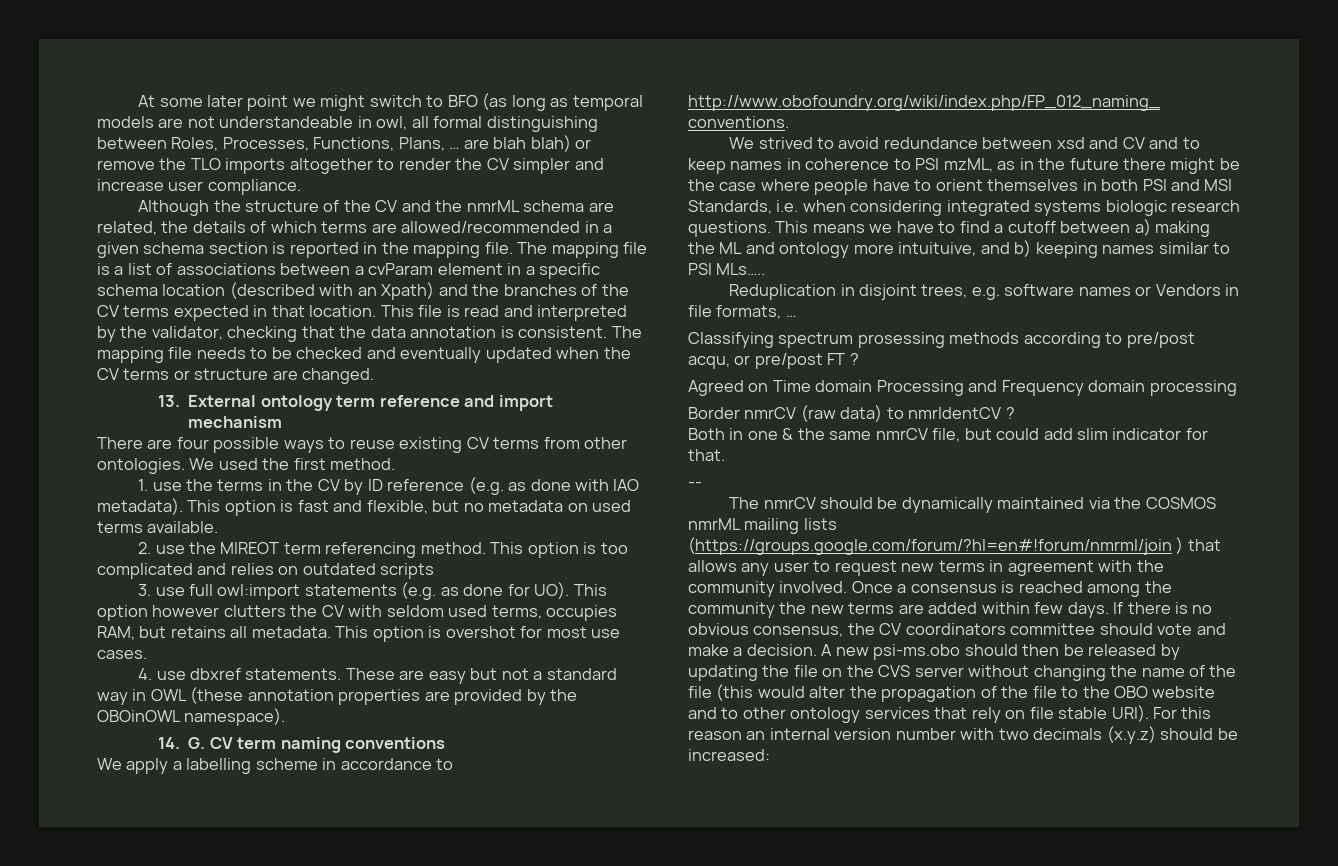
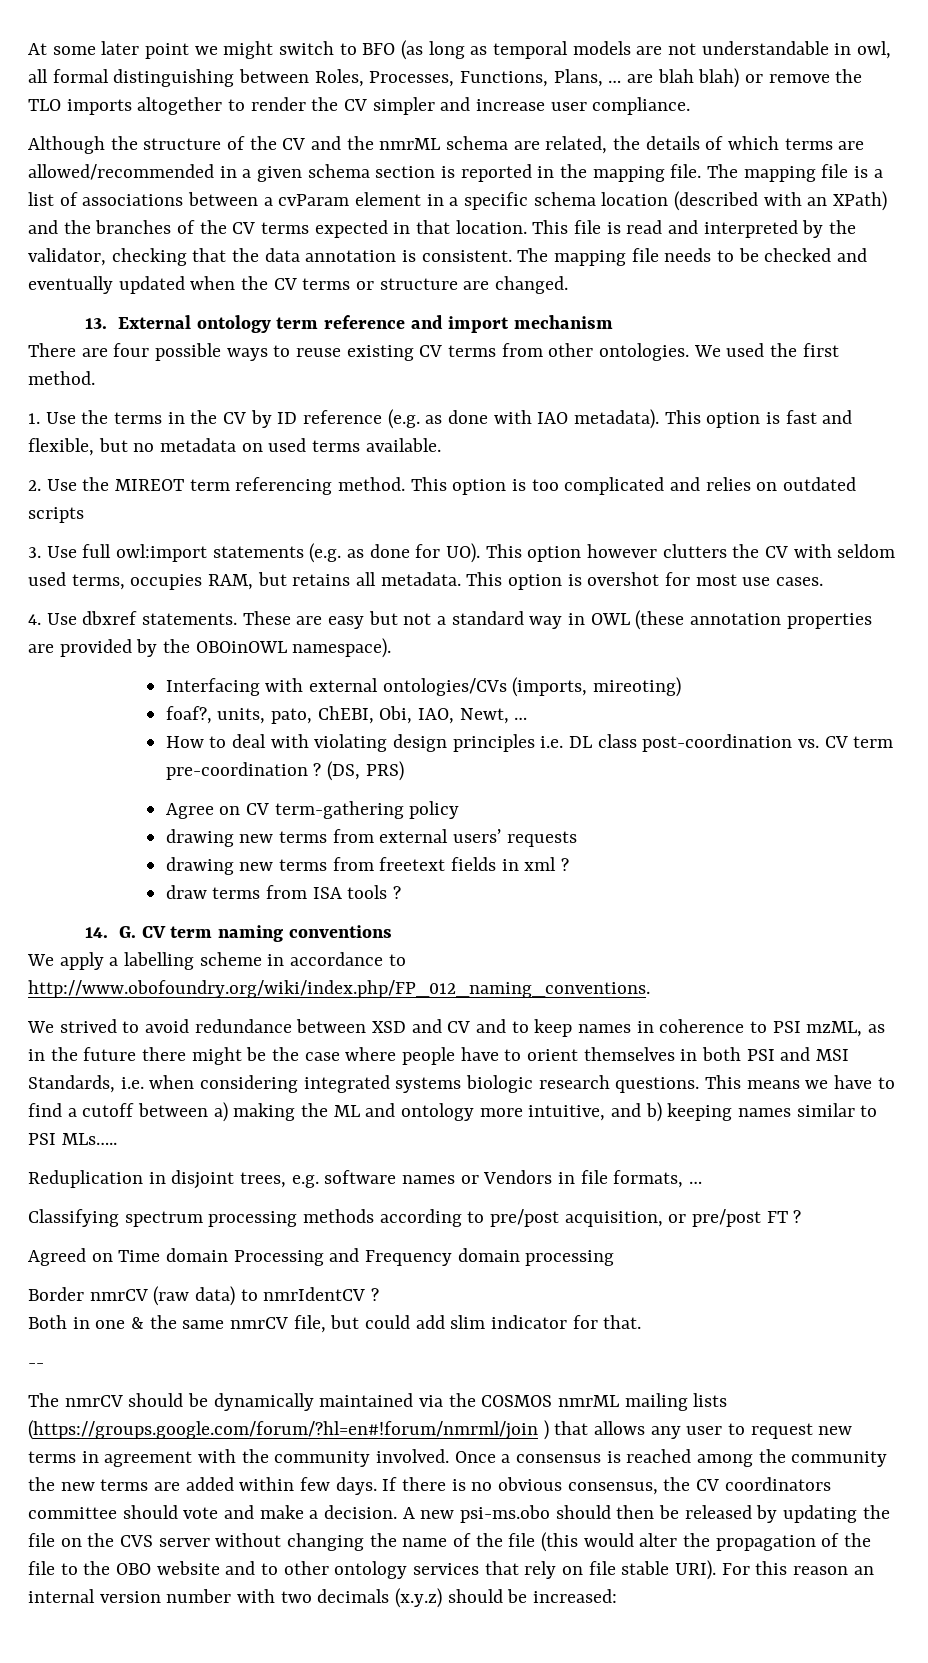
- At some later point we might switch to BFO (as long as temporal models are not understandeable in owl, all formal distinguishing between Roles, Processes, Functions, Plans, … are blah blah) or remove the TLO imports altogether to render the CV simpler and increase user compliance.
+ At some later point we might switch to BFO (as long as temporal models are not understandable in owl, all formal distinguishing between Roles, Processes, Functions, Plans, … are blah blah) or remove the TLO imports altogether to render the CV simpler and increase user compliance.
- The mapping file is a list of associations between a cvParam element in a specific schema location (described with an Xpath) and the branches of the CV terms expected in that location.
+ The mapping file is a list of associations between a cvParam element in a specific schema location (described with an XPath) and the branches of the CV terms expected in that location.
- 1. use the terms in the CV by ID reference (e.g. as done with IAO metadata).
+ 1. Use the terms in the CV by ID reference (e.g. as done with IAO metadata).
- 2. use the MIREOT term referencing method.
+ 2. Use the MIREOT term referencing method.
- 3. use full owl:import statements (e.g. as done for UO). This option however clutters the CV with seldom used terms, occupies RAM, but retains all metadata.
+ 3. Use full owl:import statements (e.g. as done for UO). This option however clutters the CV with seldom used terms, occupies RAM, but retains all metadata.
- 4. use dbxref statements.
+ 4. Use dbxref statements.
+ Interfacing with external ontologies/CVs (imports, mireoting)
+ foaf?, units, pato, ChEBI, Obi, IAO, Newt, …
+ How to deal with violating design principles i.e. DL class post-coordination vs. CV term pre-coordination ? (DS, PRS)
+ Agree on CV term-gathering policy
+ drawing new terms from external users’ requests
+ drawing new terms from freetext fields in xml ?
+ draw terms from ISA tools ?
- We strived to avoid redundance between xsd and CV and to keep names in coherence to PSI mzML, as in the future there might be the case where people have to orient themselves in both PSI and MSI Standards, i.e. when considering integrated systems biologic research questions.
+ We strived to avoid redundance between XSD and CV and to keep names in coherence to PSI mzML, as in the future there might be the case where people have to orient themselves in both PSI and MSI Standards, i.e. when considering integrated systems biologic research questions.
- This means we have to find a cutoff between a) making the ML and ontology more intuituive, and b) keeping names similar to PSI MLs…..
+ This means we have to find a cutoff between a) making the ML and ontology more intuitive, and b) keeping names similar to PSI MLs…..
- Classifying spectrum prosessing methods according to pre/post acqu, or pre/post FT ?
+ Classifying spectrum processing methods according to pre/post acquisition, or pre/post FT ?

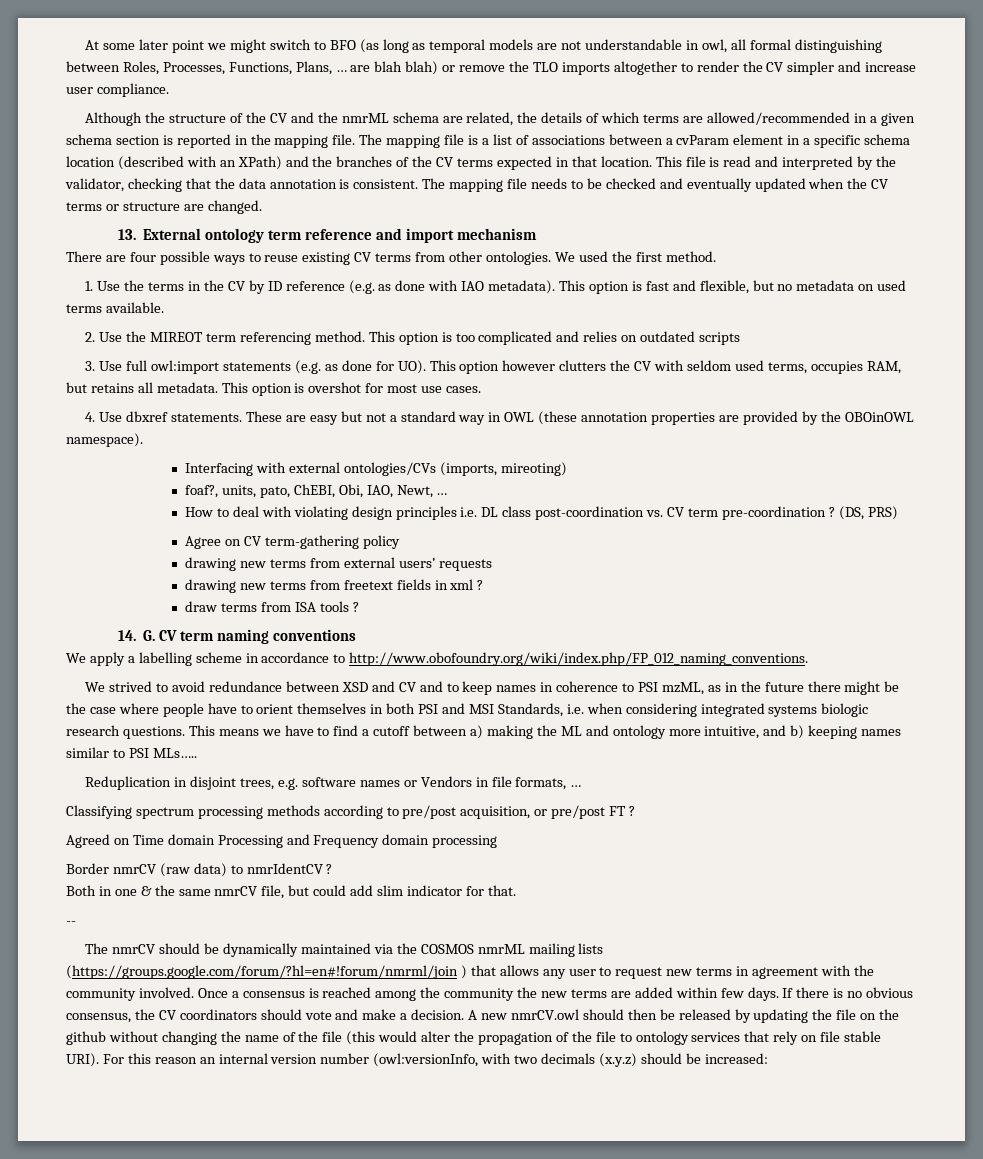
- If there is no obvious consensus, the CV coordinators committee should vote and make a decision.
+ If there is no obvious consensus, the CV coordinators should vote and make a decision.
- A new psi-ms.obo should then be released by updating the file on the CVS server without changing the name of the file (this would alter the propagation of the file to the OBO website and to other ontology services that rely on file stable URI).
+ A new nmrCV.owl should then be released by updating the file on the github without changing the name of the file (this would alter the propagation of the file to ontology services that rely on file stable URI).
- For this reason an internal version number with two decimals (x.y.z) should be increased:
+ For this reason an internal version number (owl:versionInfo, with two decimals (x.y.z) should be increased:

